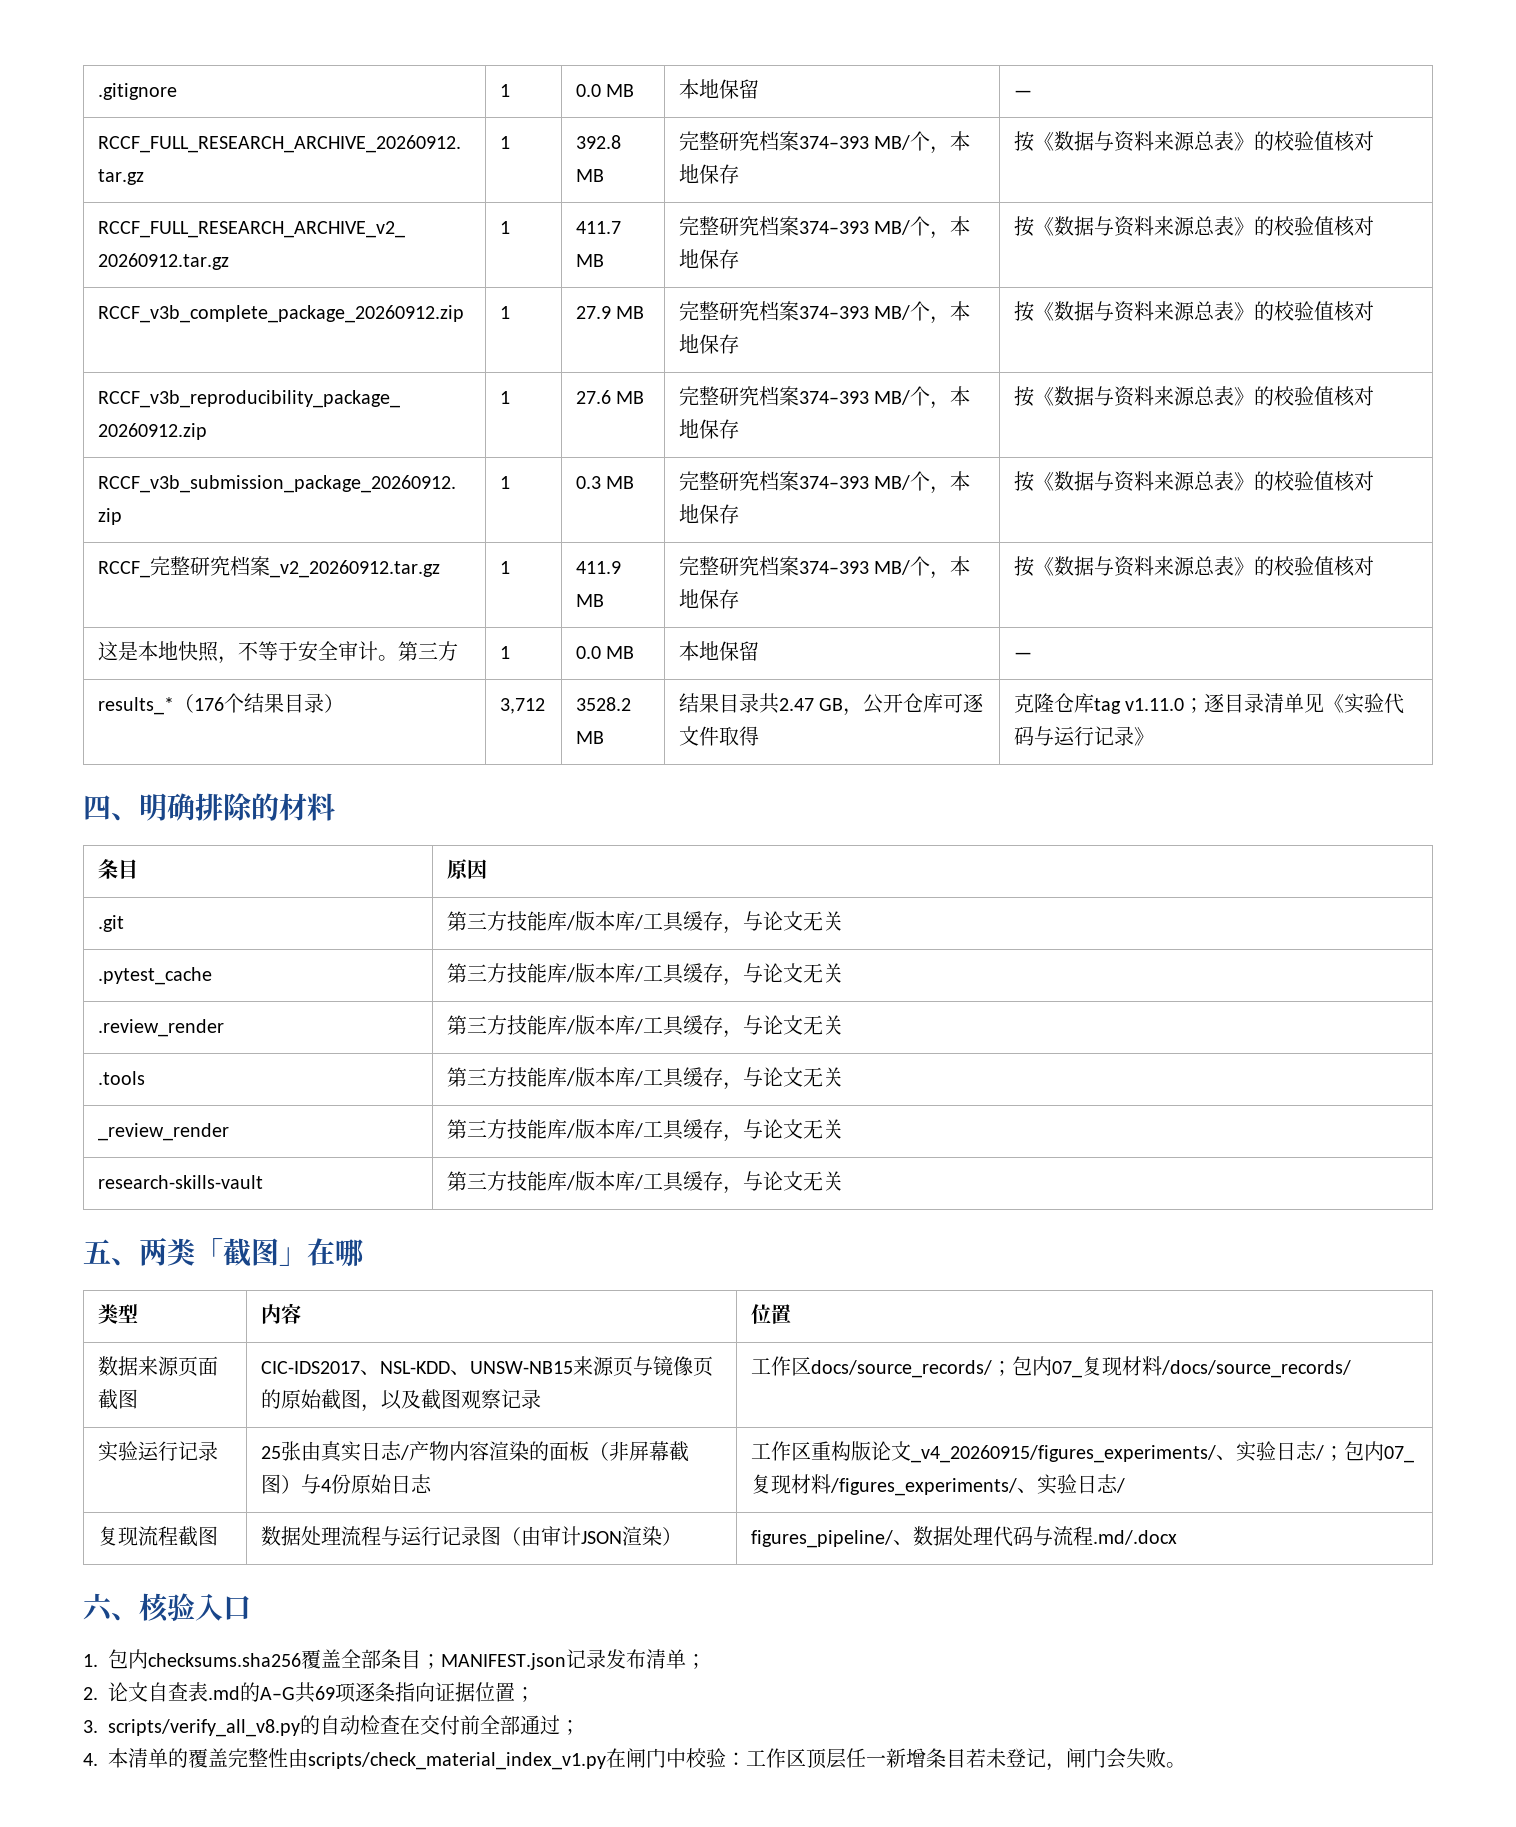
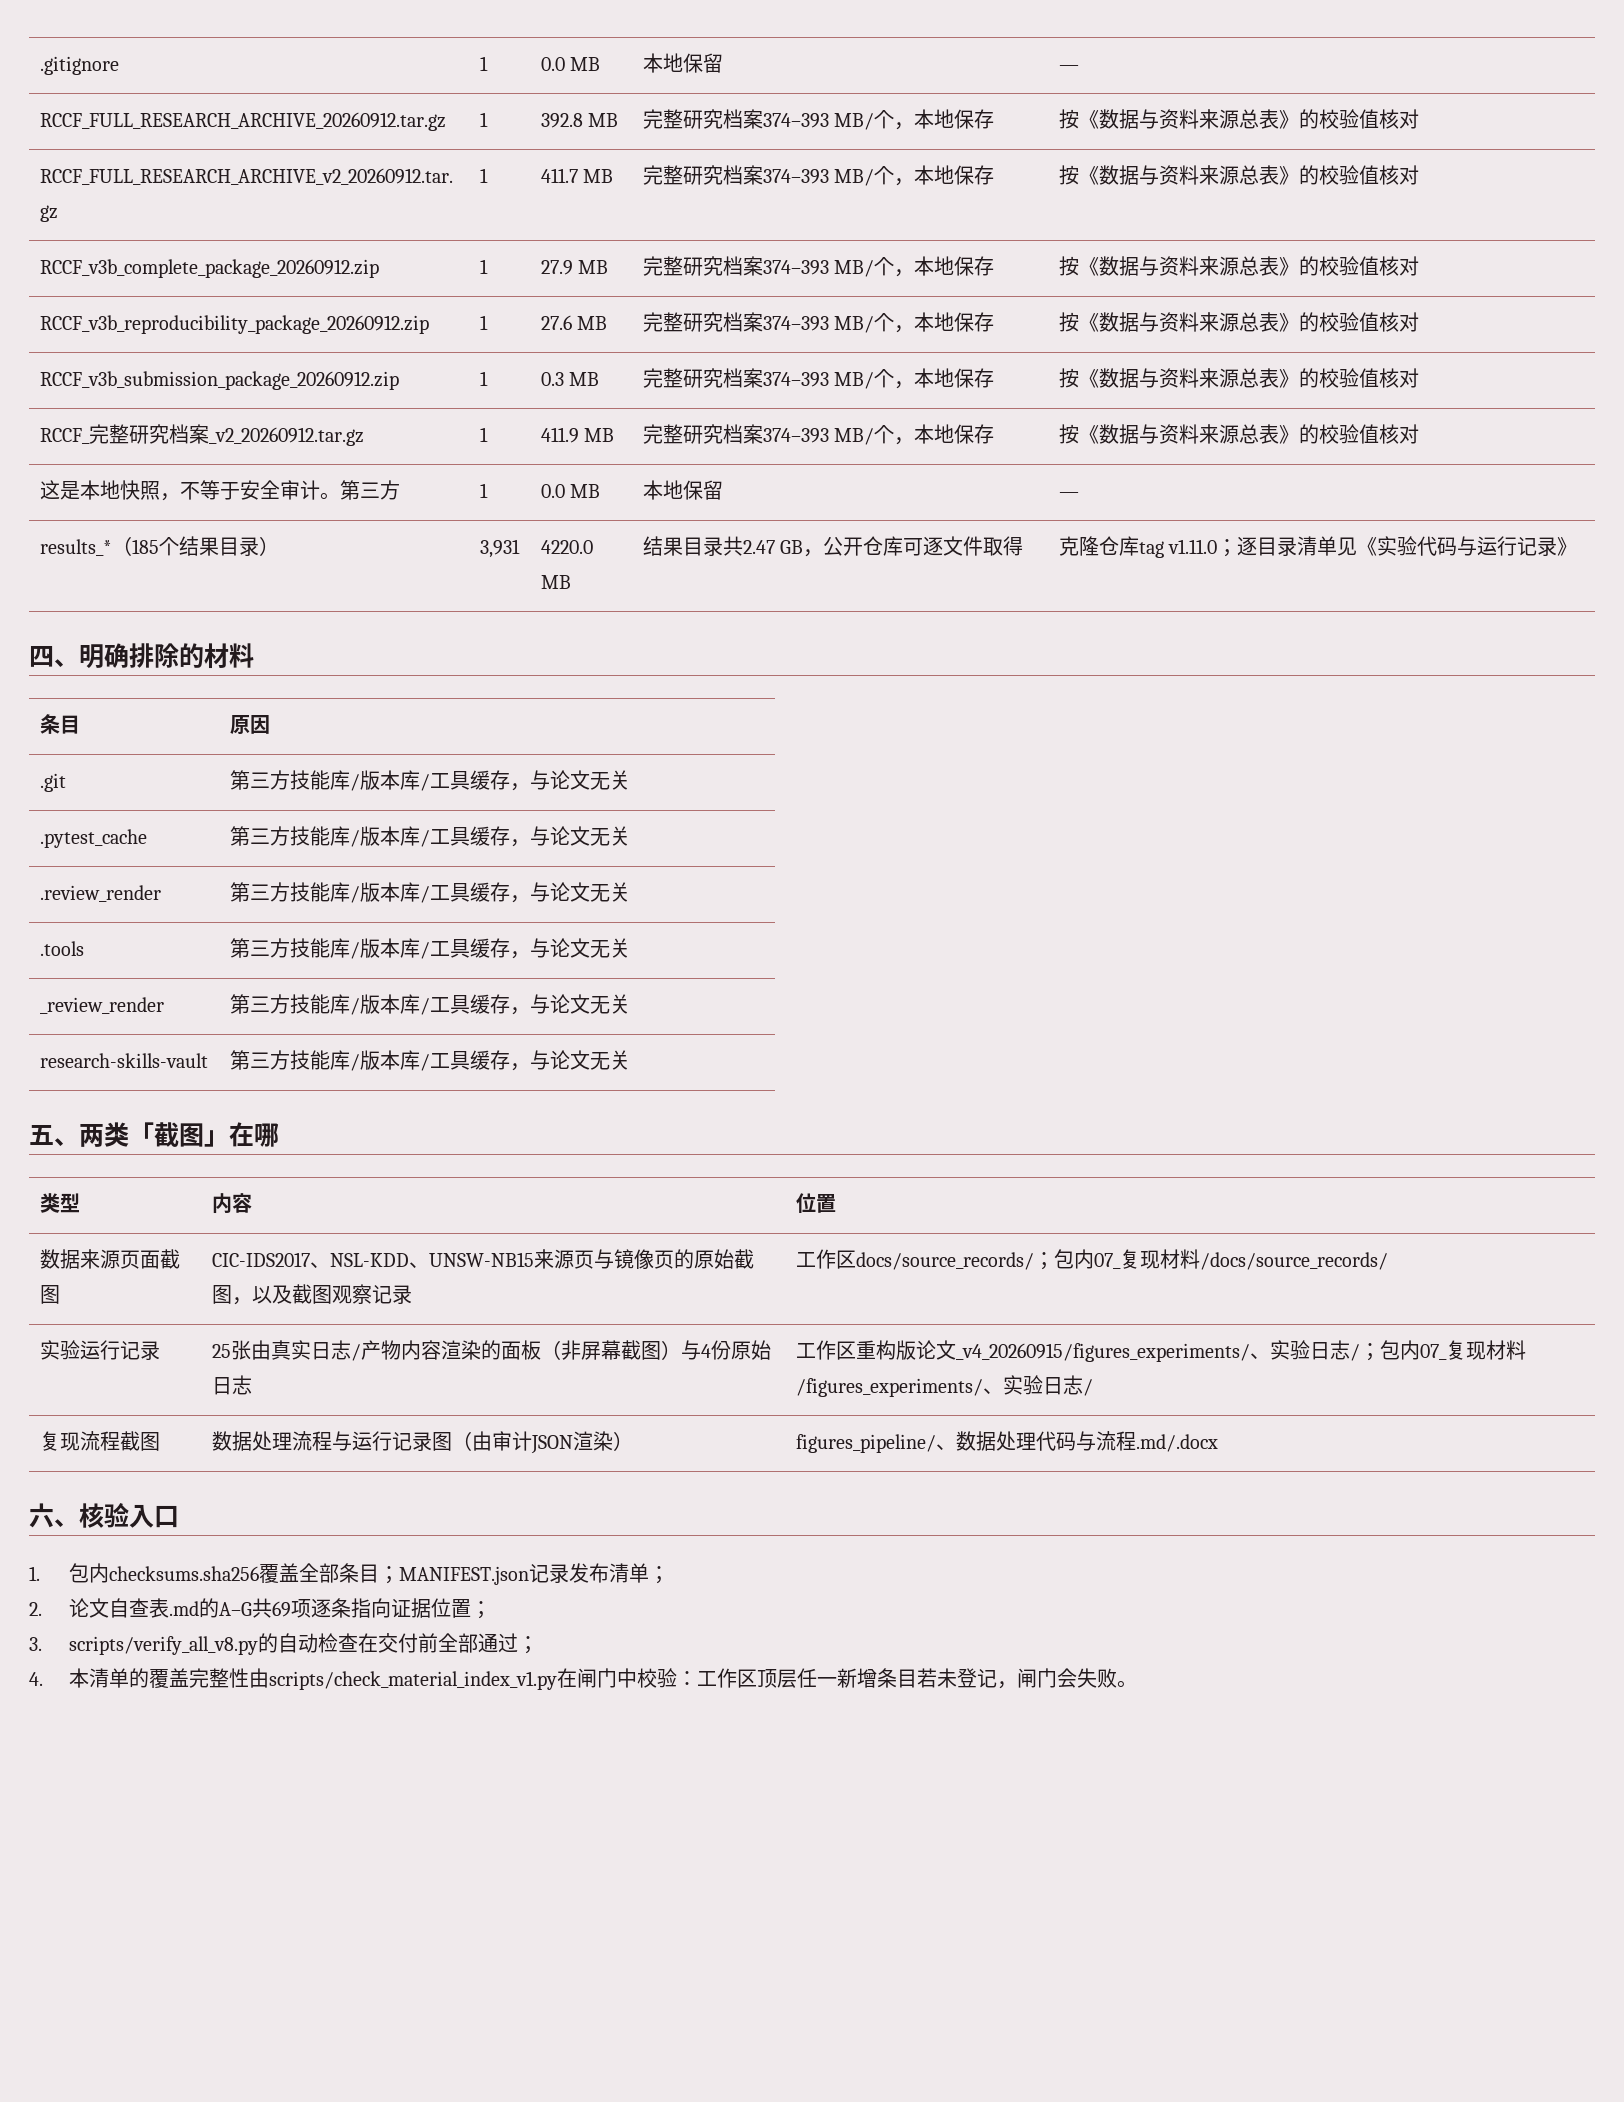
- results_*（176个结果目录） | 3,712 | 3528.2 MB | 结果目录共2.47 GB，公开仓库可逐文件取得 | 克隆仓库tag v1.11.0；逐目录清单见《实验代码与运行记录》
+ results_*（185个结果目录） | 3,931 | 4220.0 MB | 结果目录共2.47 GB，公开仓库可逐文件取得 | 克隆仓库tag v1.11.0；逐目录清单见《实验代码与运行记录》

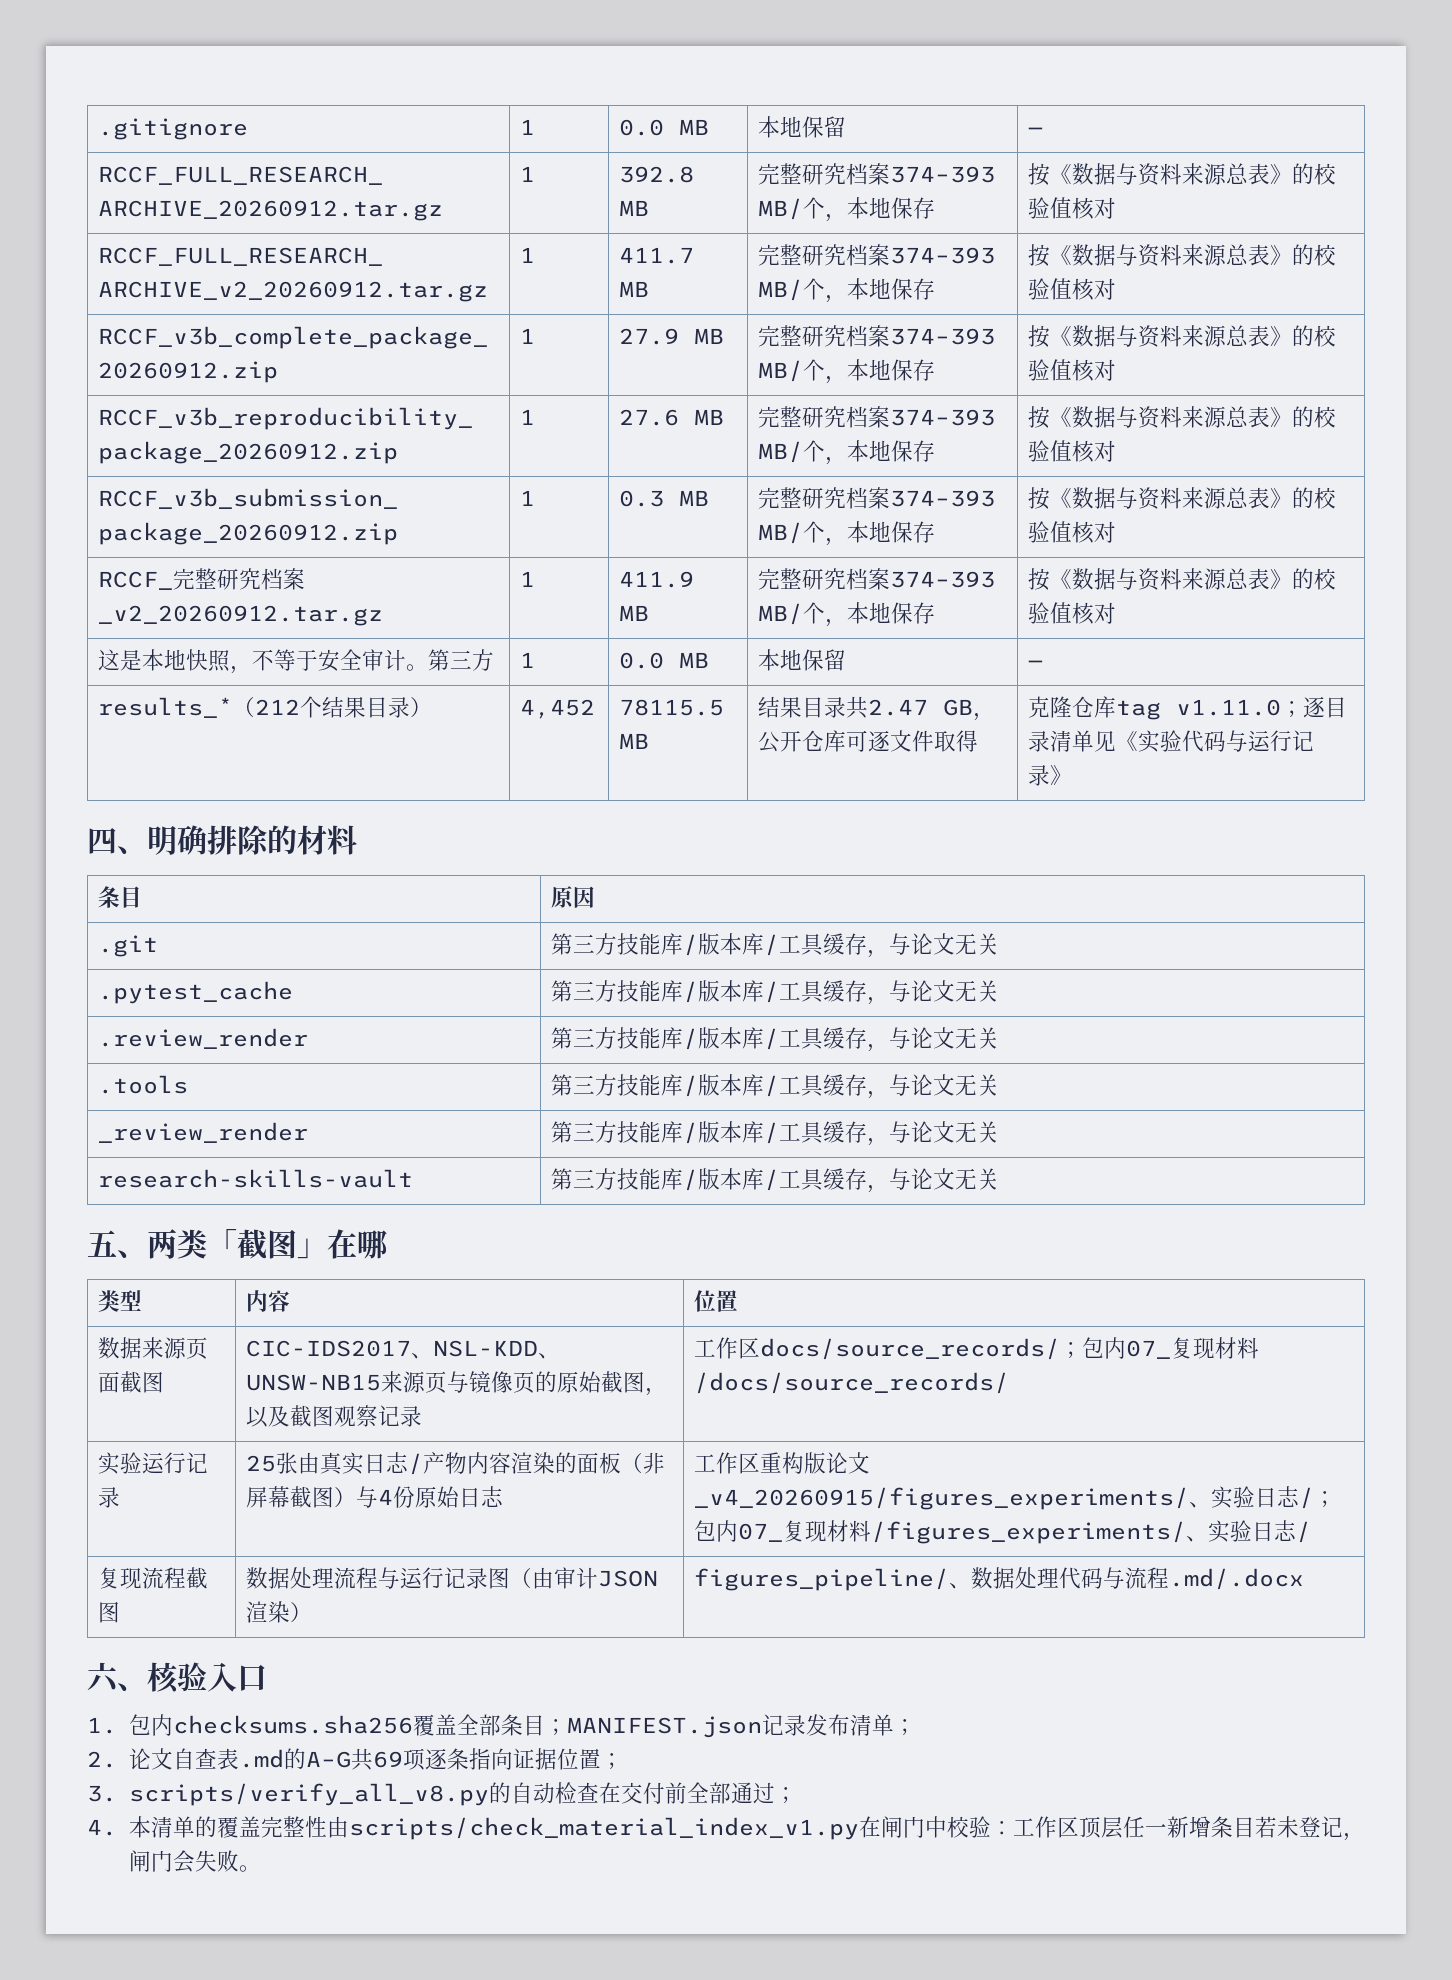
- results_*（185个结果目录） | 3,931 | 4220.0 MB | 结果目录共2.47 GB，公开仓库可逐文件取得 | 克隆仓库tag v1.11.0；逐目录清单见《实验代码与运行记录》
+ results_*（212个结果目录） | 4,452 | 78115.5 MB | 结果目录共2.47 GB，公开仓库可逐文件取得 | 克隆仓库tag v1.11.0；逐目录清单见《实验代码与运行记录》

